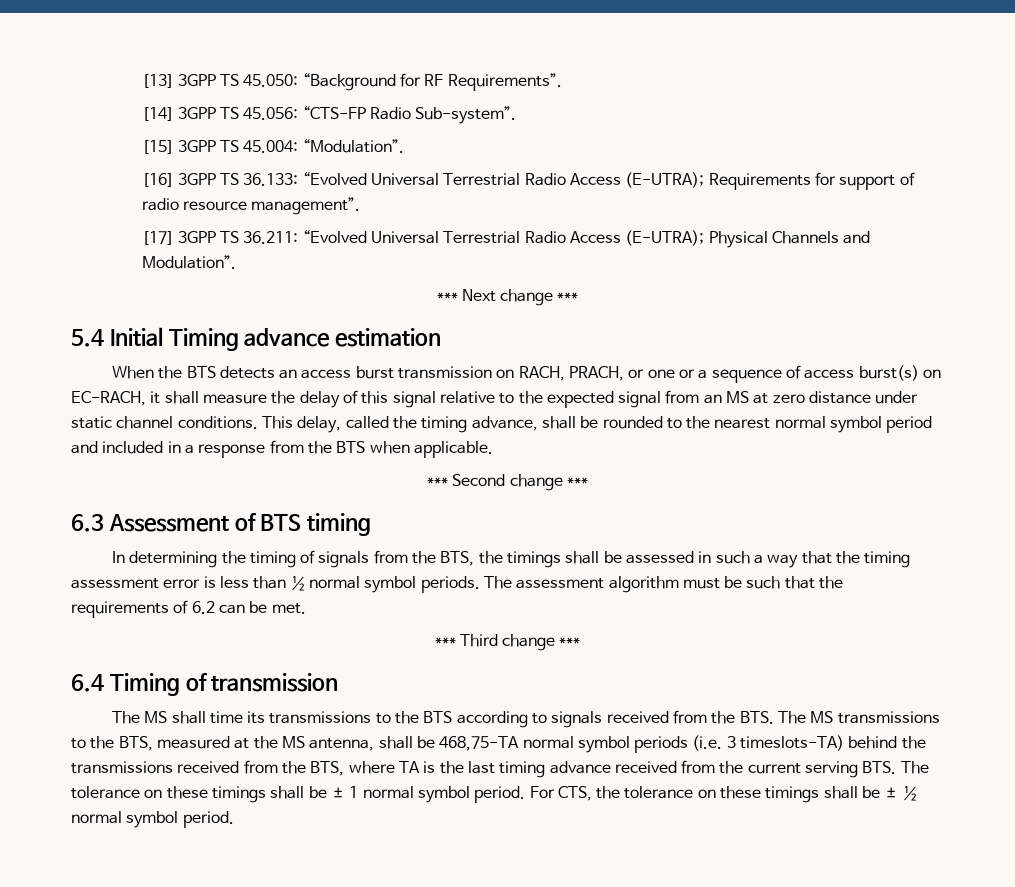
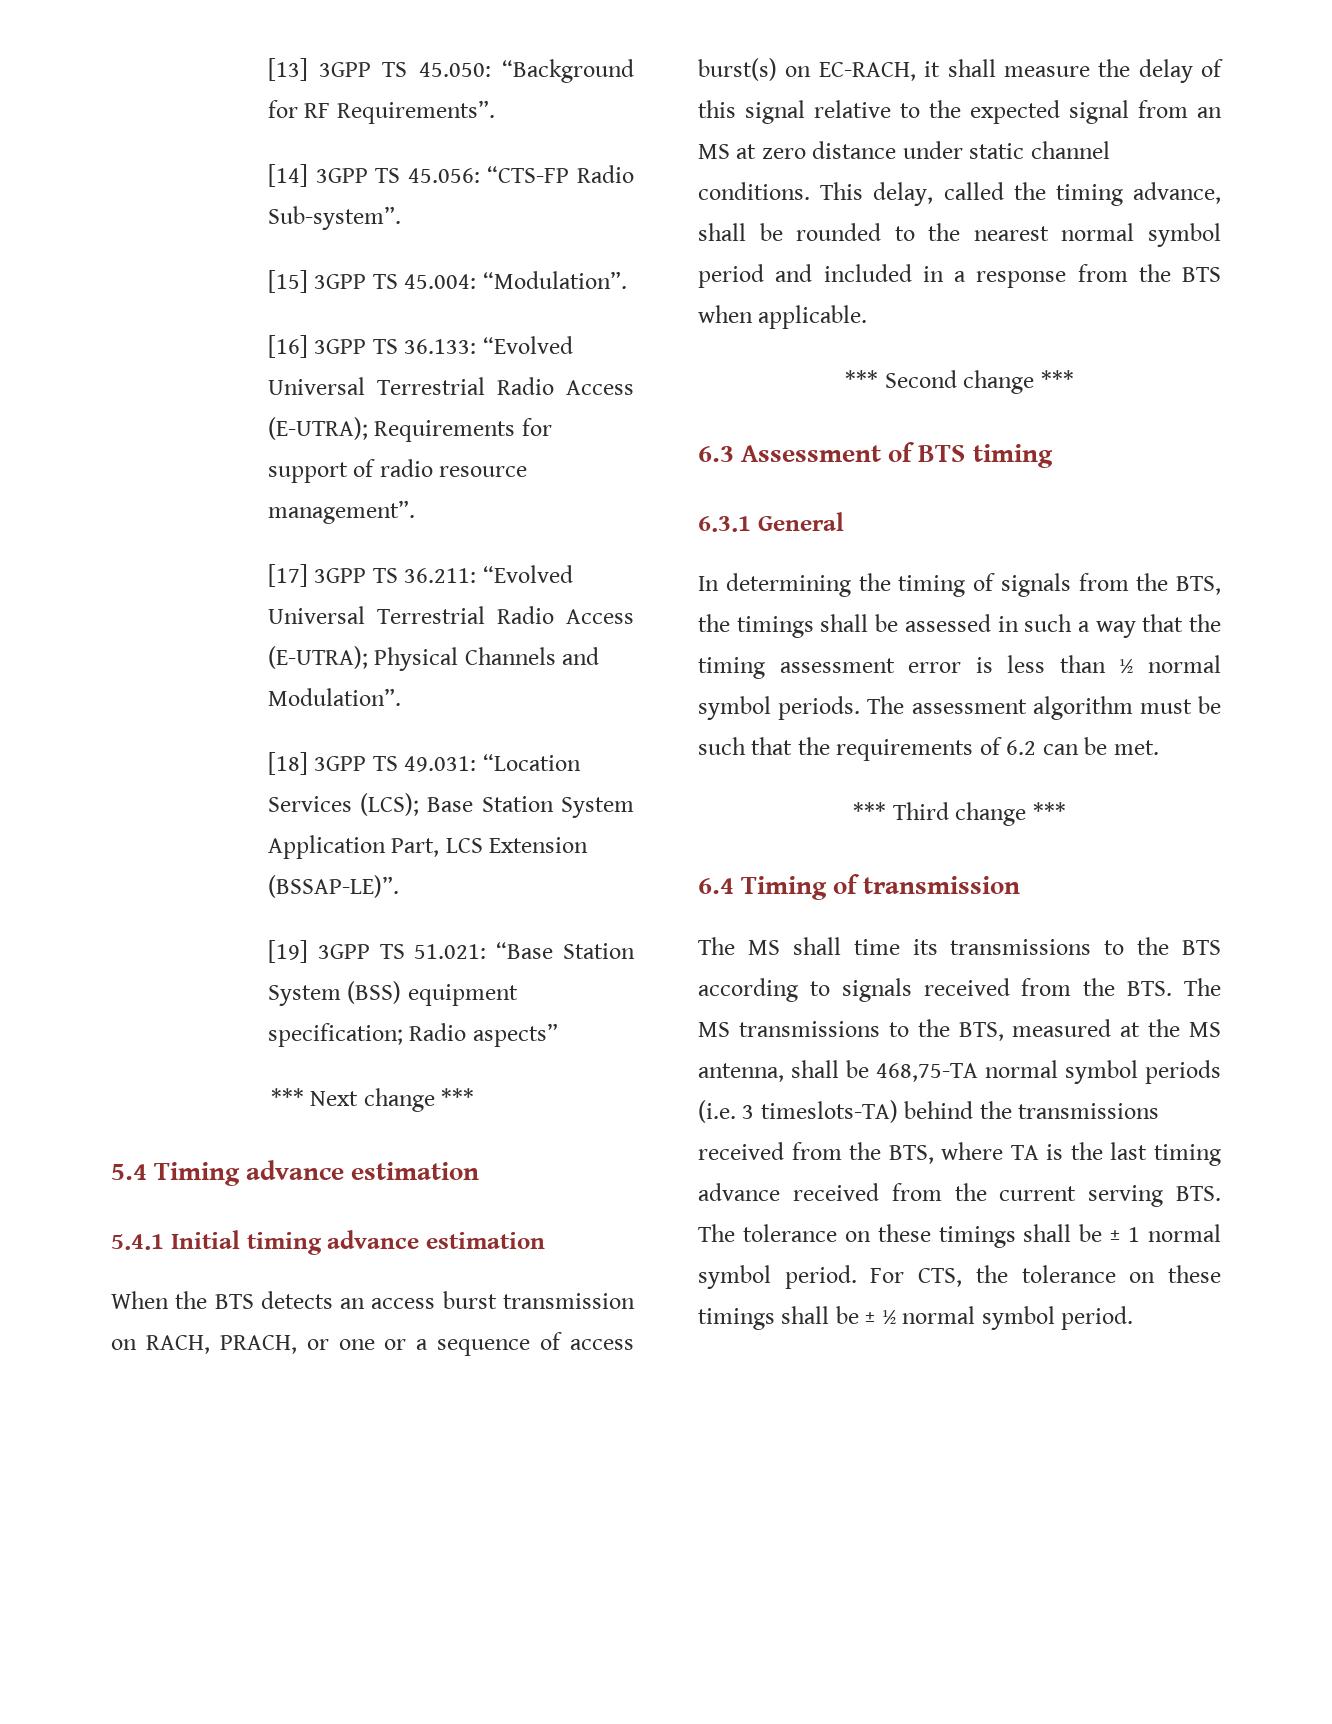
+ [18] 3GPP TS 49.031: “Location Services (LCS); Base Station System Application Part, LCS Extension (BSSAP-LE)”.
+ [19] 3GPP TS 51.021: “Base Station System (BSS) equipment specification; Radio aspects”
- 5.4 Initial Timing advance estimation
+ 5.4 Timing advance estimation
+ 5.4.1 Initial timing advance estimation
+ 6.3.1 General

